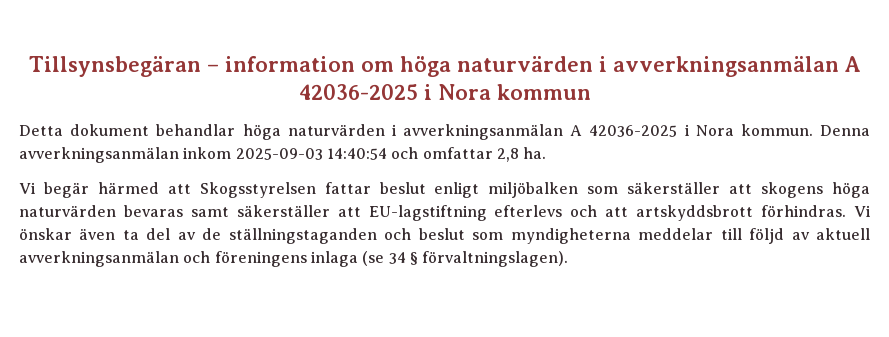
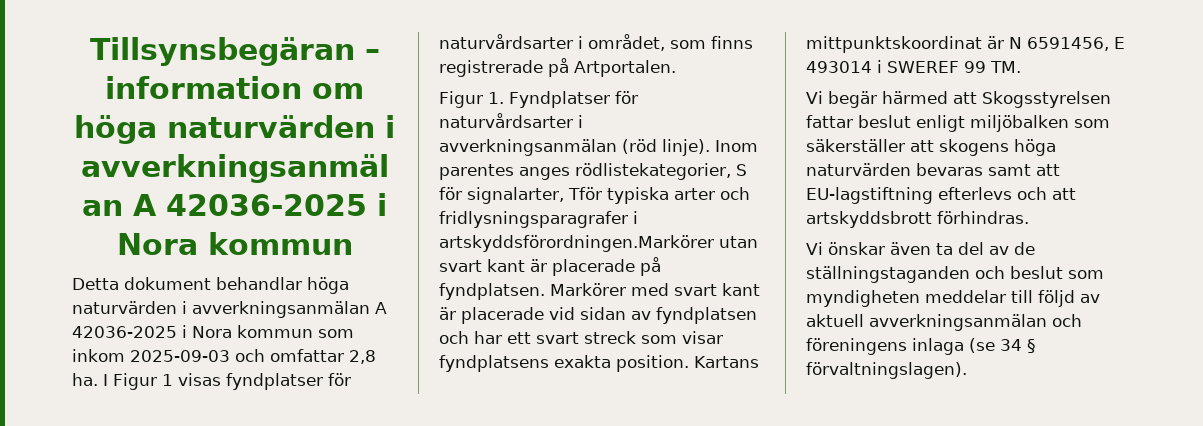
- Detta dokument behandlar höga naturvärden i avverkningsanmälan A 42036-2025 i Nora kommun. Denna avverkningsanmälan inkom 2025-09-03 14:40:54 och omfattar 2,8 ha.
+ Detta dokument behandlar höga naturvärden i avverkningsanmälan A 42036-2025 i Nora kommun som inkom 2025-09-03 och omfattar 2,8 ha. I Figur 1 visas fyndplatser för naturvårdsarter i området, som finns registrerade på Artportalen.
+ Figur 1. Fyndplatser för naturvårdsarter i avverkningsanmälan (röd linje). Inom parentes anges rödlistekategorier, S för signalarter, Tför typiska arter och fridlysningsparagrafer i artskyddsförordningen.Markörer utan svart kant är placerade på fyndplatsen. Markörer med svart kant är placerade vid sidan av fyndplatsen och har ett svart streck som visar fyndplatsens exakta position. Kartans mittpunktskoordinat är N 6591456, E 493014 i SWEREF 99 TM.
- Vi begär härmed att Skogsstyrelsen fattar beslut enligt miljöbalken som säkerställer att skogens höga naturvärden bevaras samt säkerställer att EU-lagstiftning efterlevs och att artskyddsbrott förhindras. Vi önskar även ta del av de ställningstaganden och beslut som myndigheterna meddelar till följd av aktuell avverkningsanmälan och föreningens inlaga (se 34 § förvaltningslagen).
+ Vi begär härmed att Skogsstyrelsen fattar beslut enligt miljöbalken som säkerställer att skogens höga naturvärden bevaras samt att EU-lagstiftning efterlevs och att artskyddsbrott förhindras.
+ Vi önskar även ta del av de ställningstaganden och beslut som myndigheten meddelar till följd av aktuell avverkningsanmälan och föreningens inlaga (se 34 § förvaltningslagen).

